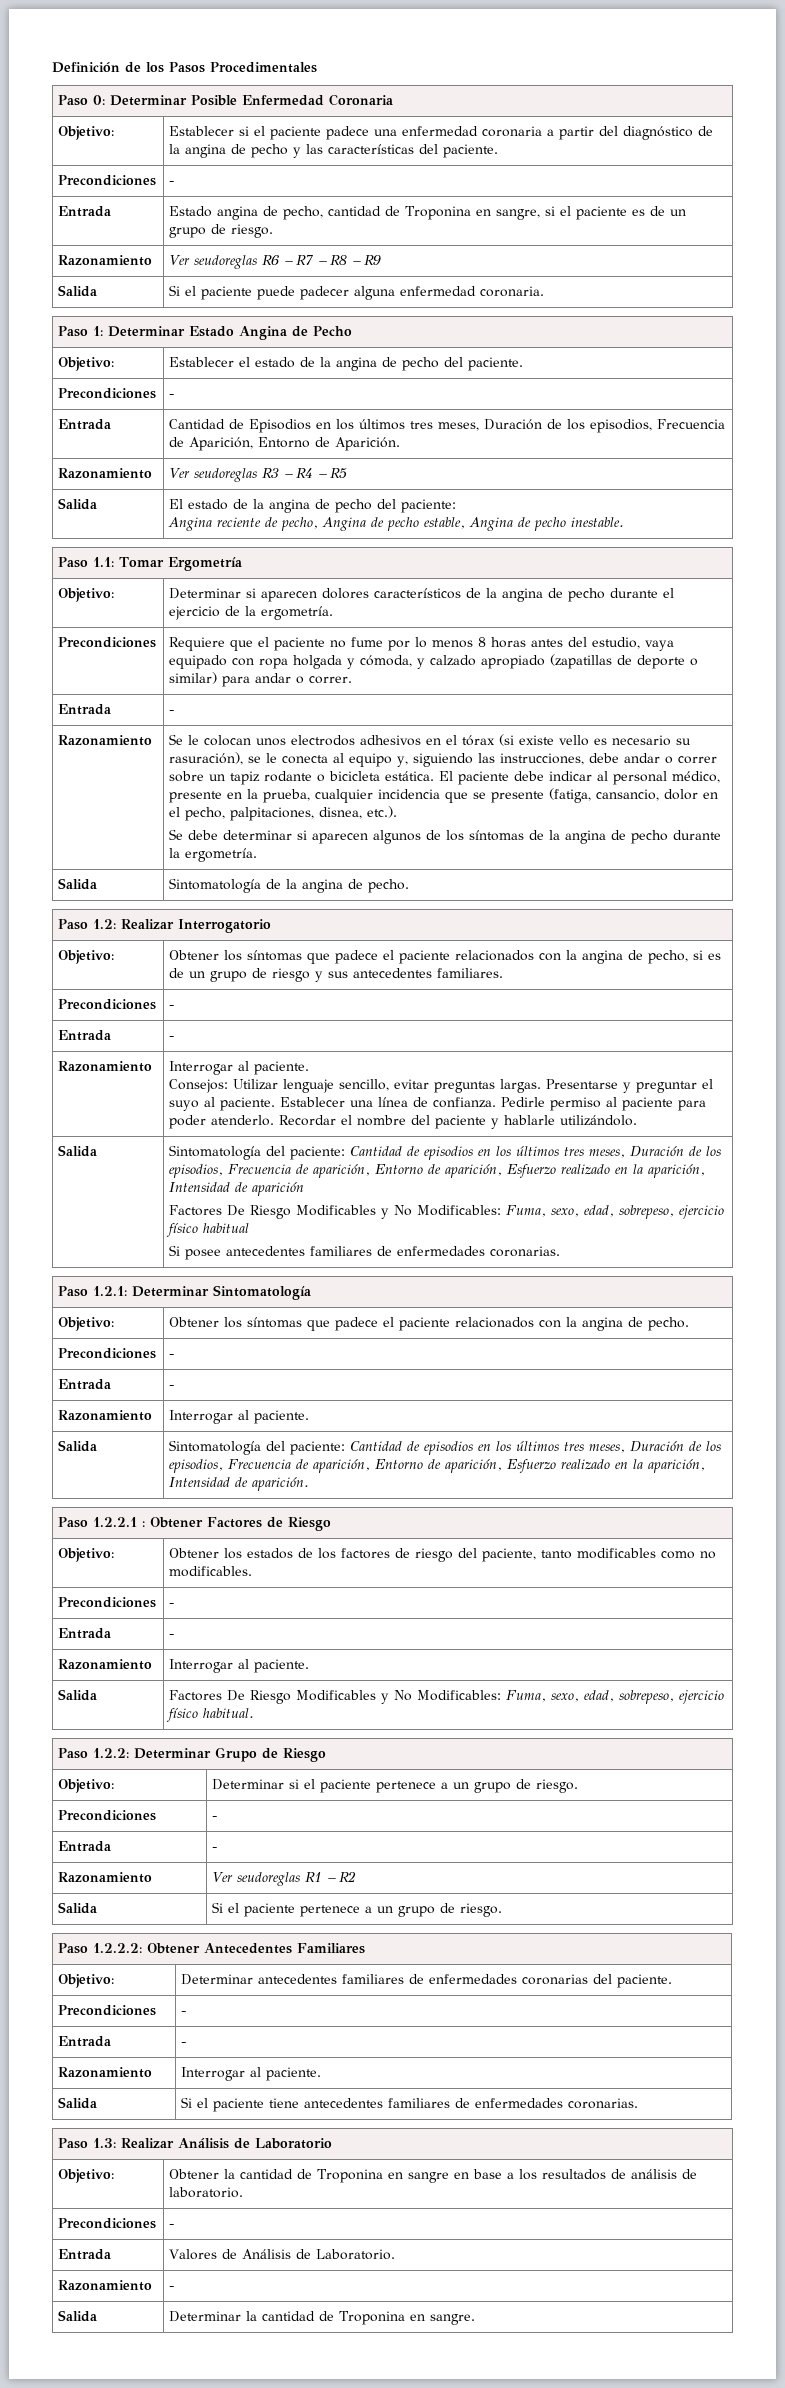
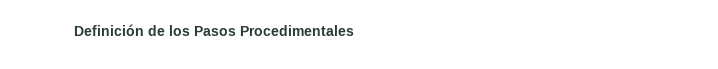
- Paso 0: Determinar Posible Enfermedad Coronaria
- Objetivo: | Establecer si el paciente padece una enfermedad coronaria a partir del diagnóstico de la angina de pecho y las características del paciente.
- Precondiciones | -
- Entrada | Estado angina de pecho, cantidad de Troponina en sangre, si el paciente es de un grupo de riesgo.
- Razonamiento | Ver seudoreglas R6 – R7 – R8 – R9
- Salida | Si el paciente puede padecer alguna enfermedad coronaria.
- Paso 1: Determinar Estado Angina de Pecho
- Objetivo: | Establecer el estado de la angina de pecho del paciente.
- Precondiciones | -
- Entrada | Cantidad de Episodios en los últimos tres meses, Duración de los episodios, Frecuencia de Aparición, Entorno de Aparición.
- Razonamiento | Ver seudoreglas R3 – R4 – R5
- Salida | El estado de la angina de pecho del paciente:
- Angina reciente de pecho, Angina de pecho estable, Angina de pecho inestable.
- Paso 1.1: Tomar Ergometría
- Objetivo: | Determinar si aparecen dolores característicos de la angina de pecho durante el ejercicio de la ergometría.
- Precondiciones | Requiere que el paciente no fume por lo menos 8 horas antes del estudio, vaya equipado con ropa holgada y cómoda, y calzado apropiado (zapatillas de deporte o similar) para andar o correr.
- Entrada | -
- Razonamiento | Se le colocan unos electrodos adhesivos en el tórax (si existe vello es necesario su rasuración), se le conecta al equipo y, siguiendo las instrucciones, debe andar o correr sobre un tapiz rodante o bicicleta estática. El paciente debe indicar al personal médico, presente en la prueba, cualquier incidencia que se presente (fatiga, cansancio, dolor en el pecho, palpitaciones, disnea, etc.).
- Se debe determinar si aparecen algunos de los síntomas de la angina de pecho durante la ergometría.
- Salida | Sintomatología de la angina de pecho.
- Paso 1.2: Realizar Interrogatorio
- Objetivo: | Obtener los síntomas que padece el paciente relacionados con la angina de pecho, si es de un grupo de riesgo y sus antecedentes familiares.
- Precondiciones | -
- Entrada | -
- Razonamiento | Interrogar al paciente.
- Consejos: Utilizar lenguaje sencillo, evitar preguntas largas. Presentarse y preguntar el suyo al paciente. Establecer una línea de confianza. Pedirle permiso al paciente para poder atenderlo. Recordar el nombre del paciente y hablarle utilizándolo.
- Salida | Sintomatología del paciente: Cantidad de episodios en los últimos tres meses, Duración de los episodios, Frecuencia de aparición, Entorno de aparición, Esfuerzo realizado en la aparición, Intensidad de aparición
- Factores De Riesgo Modificables y No Modificables: Fuma, sexo, edad, sobrepeso, ejercicio físico habitual
- Si posee antecedentes familiares de enfermedades coronarias.
- Paso 1.2.1: Determinar Sintomatología
- Objetivo: | Obtener los síntomas que padece el paciente relacionados con la angina de pecho.
- Precondiciones | -
- Entrada | -
- Razonamiento | Interrogar al paciente.
- Salida | Sintomatología del paciente: Cantidad de episodios en los últimos tres meses, Duración de los episodios, Frecuencia de aparición, Entorno de aparición, Esfuerzo realizado en la aparición, Intensidad de aparición.
- Paso 1.2.2.1 : Obtener Factores de Riesgo
- Objetivo: | Obtener los estados de los factores de riesgo del paciente, tanto modificables como no modificables.
- Precondiciones | -
- Entrada | -
- Razonamiento | Interrogar al paciente.
- Salida | Factores De Riesgo Modificables y No Modificables: Fuma, sexo, edad, sobrepeso, ejercicio físico habitual.
- Paso 1.2.2: Determinar Grupo de Riesgo
- Objetivo: | Determinar si el paciente pertenece a un grupo de riesgo.
- Precondiciones | -
- Entrada | -
- Razonamiento | Ver seudoreglas R1 – R2
- Salida | Si el paciente pertenece a un grupo de riesgo.
- Paso 1.2.2.2: Obtener Antecedentes Familiares
- Objetivo: | Determinar antecedentes familiares de enfermedades coronarias del paciente.
- Precondiciones | -
- Entrada | -
- Razonamiento | Interrogar al paciente.
- Salida | Si el paciente tiene antecedentes familiares de enfermedades coronarias.
- Paso 1.3: Realizar Análisis de Laboratorio
- Objetivo: | Obtener la cantidad de Troponina en sangre en base a los resultados de análisis de laboratorio.
- Precondiciones | -
- Entrada | Valores de Análisis de Laboratorio.
- Razonamiento | -
- Salida | Determinar la cantidad de Troponina en sangre.

